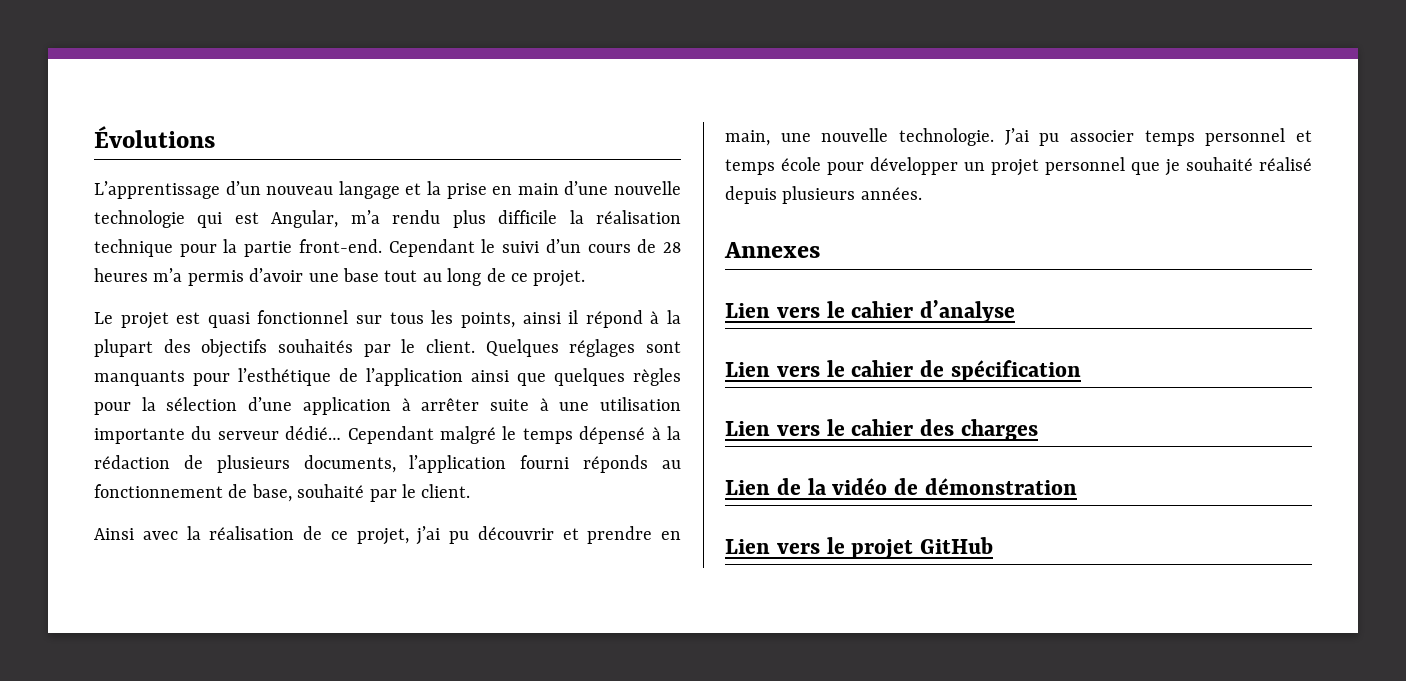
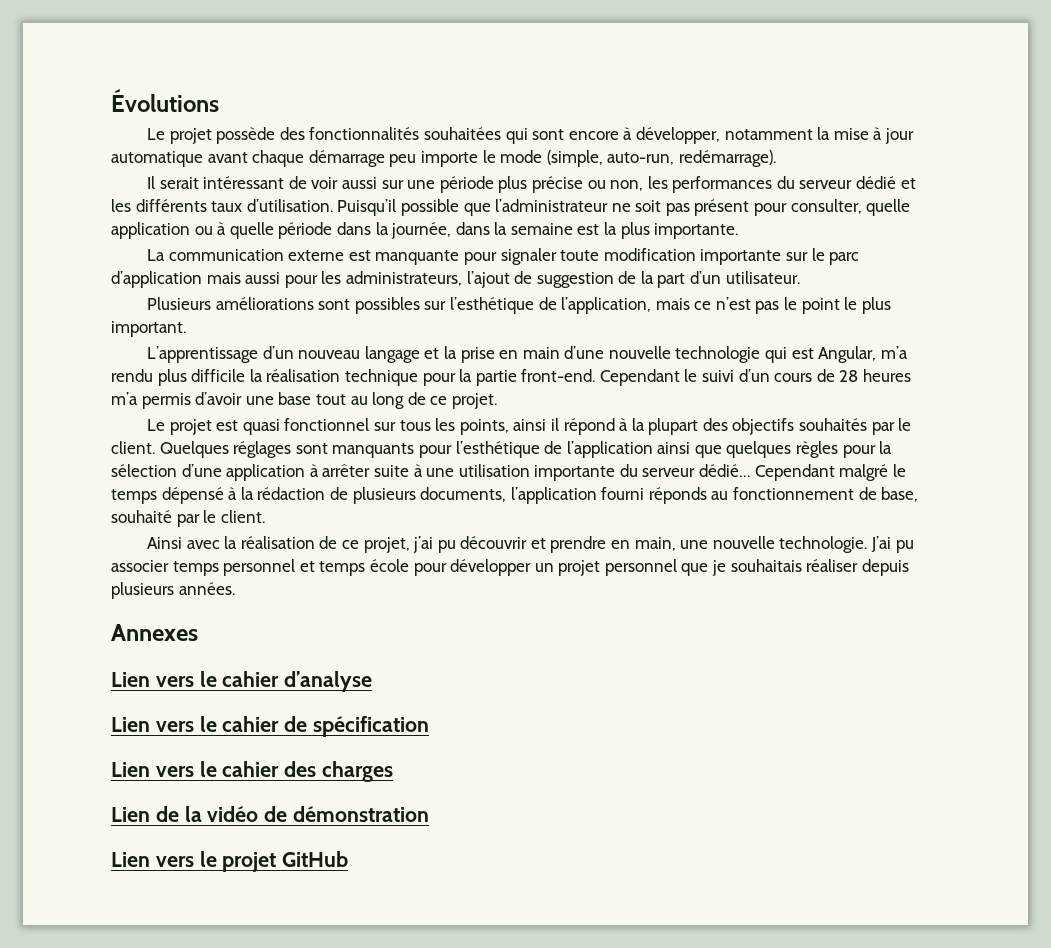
+ Le projet possède des fonctionnalités souhaitées qui sont encore à développer, notamment la mise à jour automatique avant chaque démarrage peu importe le mode (simple, auto-run, redémarrage).
+ Il serait intéressant de voir aussi sur une période plus précise ou non, les performances du serveur dédié et les différents taux d’utilisation. Puisqu’il possible que l’administrateur ne soit pas présent pour consulter, quelle application ou à quelle période dans la journée, dans la semaine est la plus importante.
+ La communication externe est manquante pour signaler toute modification importante sur le parc d’application mais aussi pour les administrateurs, l’ajout de suggestion de la part d’un utilisateur.
+ Plusieurs améliorations sont possibles sur l’esthétique de l’application, mais ce n’est pas le point le plus important.
- J’ai pu associer temps personnel et temps école pour développer un projet personnel que je souhaité réalisé depuis plusieurs années.
+ J’ai pu associer temps personnel et temps école pour développer un projet personnel que je souhaitais réaliser depuis plusieurs années.

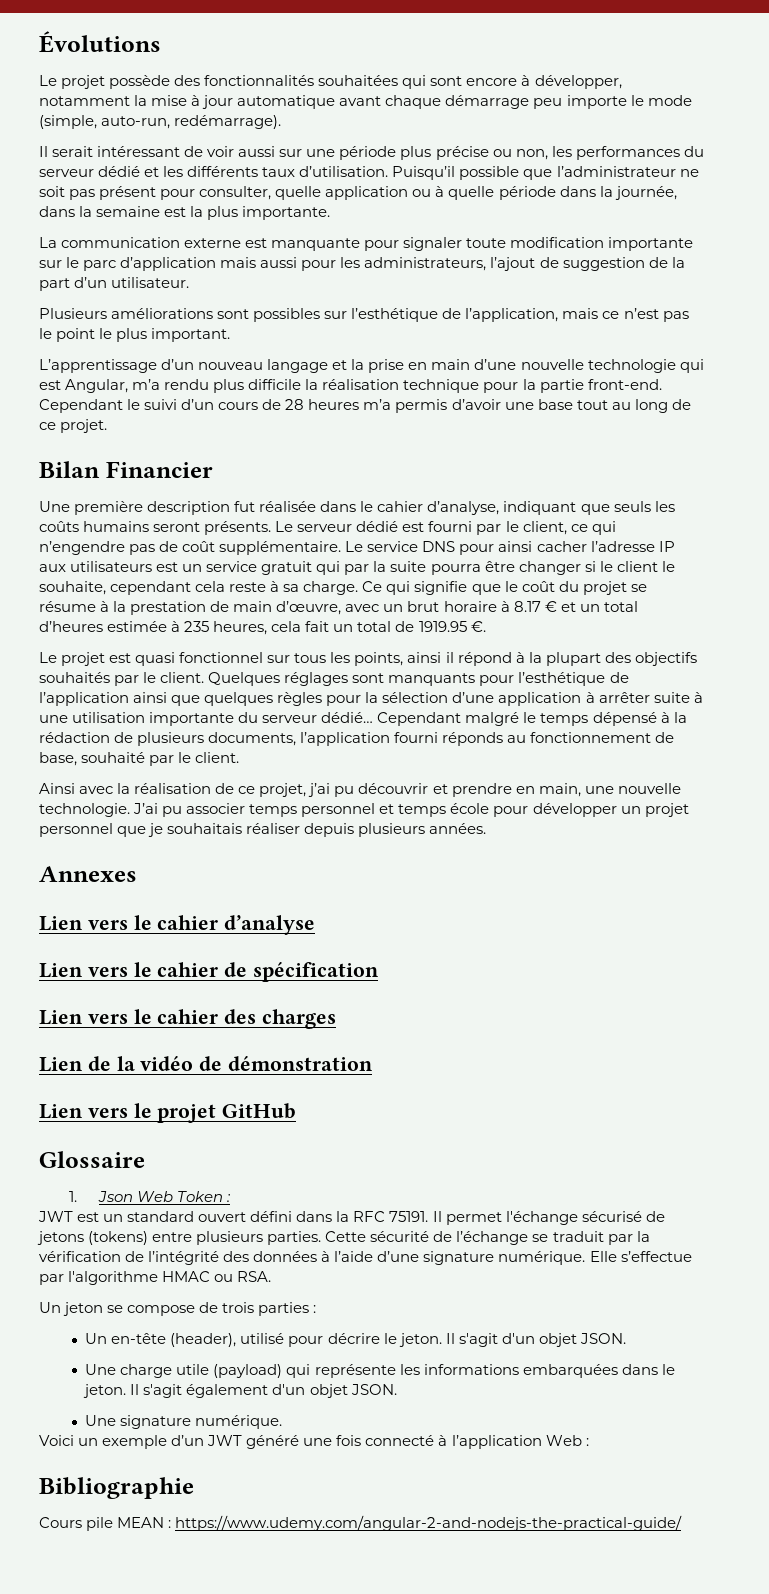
+ Bilan Financier
+ Une première description fut réalisée dans le cahier d’analyse, indiquant que seuls les coûts humains seront présents. Le serveur dédié est fourni par le client, ce qui n’engendre pas de coût supplémentaire. Le service DNS pour ainsi cacher l’adresse IP aux utilisateurs est un service gratuit qui par la suite pourra être changer si le client le souhaite, cependant cela reste à sa charge. Ce qui signifie que le coût du projet se résume à la prestation de main d’œuvre, avec un brut horaire à 8.17 € et un total d’heures estimée à 235 heures, cela fait un total de 1919.95 €.
+ Glossaire
+ 1. Json Web Token :
+ JWT est un standard ouvert défini dans la RFC 75191. Il permet l'échange sécurisé de jetons (tokens) entre plusieurs parties. Cette sécurité de l’échange se traduit par la vérification de l’intégrité des données à l’aide d’une signature numérique. Elle s’effectue par l'algorithme HMAC ou RSA.
+ Un jeton se compose de trois parties :
+ Un en-tête (header), utilisé pour décrire le jeton. Il s'agit d'un objet JSON.
+ Une charge utile (payload) qui représente les informations embarquées dans le jeton. Il s'agit également d'un objet JSON.
+ Une signature numérique.
+ Voici un exemple d’un JWT généré une fois connecté à l’application Web :
+ Bibliographie
+ Cours pile MEAN : https://www.udemy.com/angular-2-and-nodejs-the-practical-guide/

